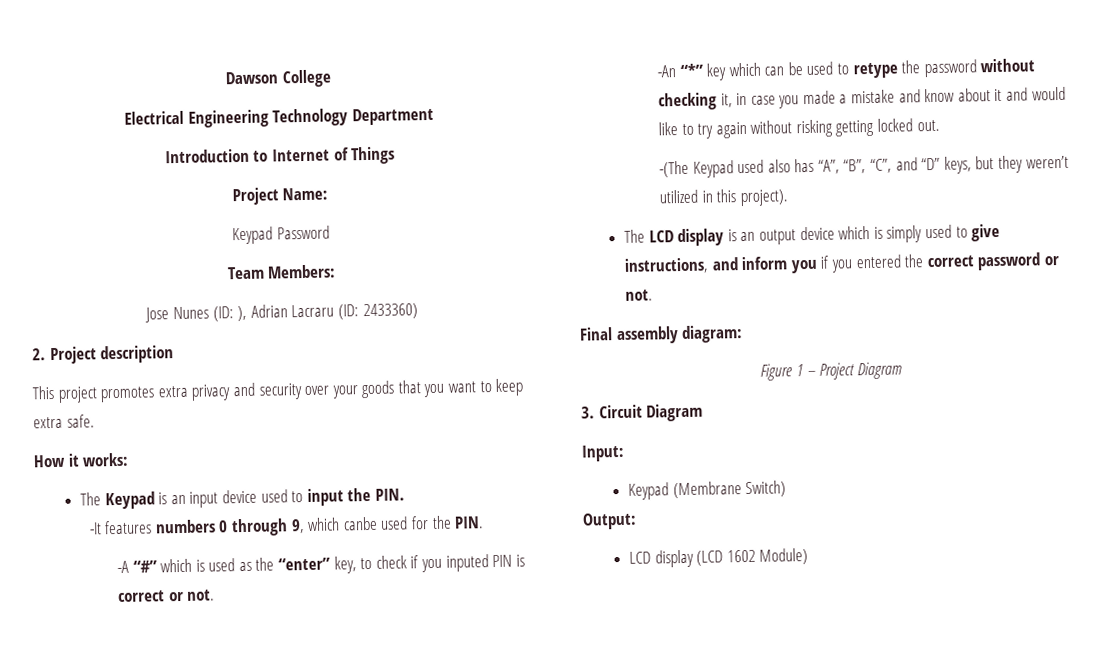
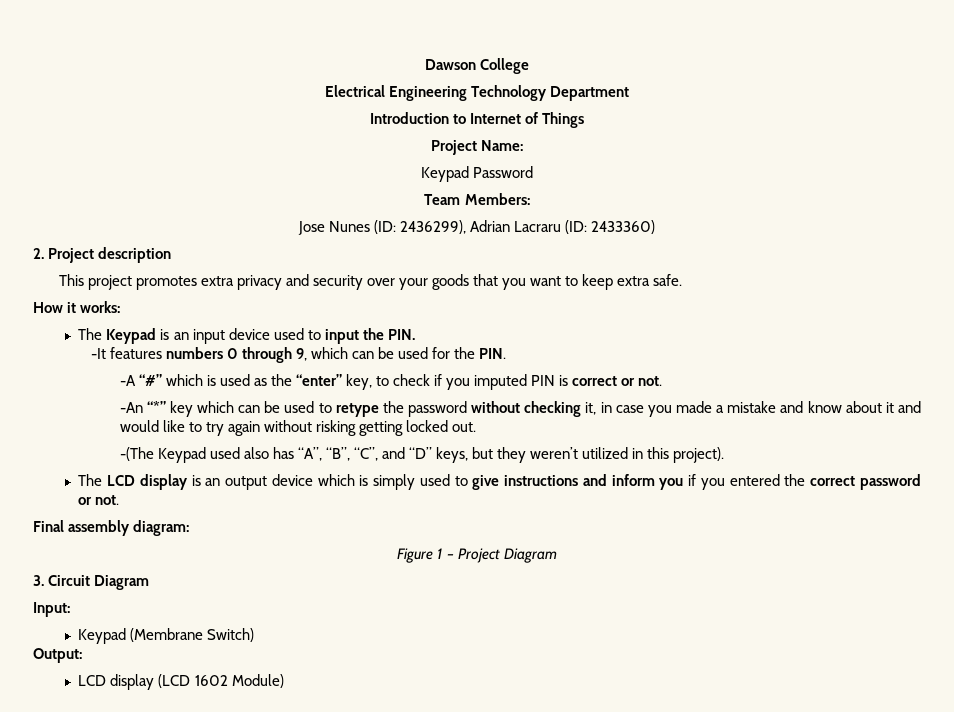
- Jose Nunes (ID: ), Adrian Lacraru (ID: 2433360)
+ Jose Nunes (ID: 2436299), Adrian Lacraru (ID: 2433360)
- -It features numbers 0 through 9, which canbe used for the PIN.
+ -It features numbers 0 through 9, which can be used for the PIN.
- -A “#” which is used as the “enter” key, to check if you inputed PIN is correct or not.
+ -A “#” which is used as the “enter” key, to check if you imputed PIN is correct or not.
- The LCD display is an output device which is simply used to give instructions, and inform you if you entered the correct password or not.
+ The LCD display is an output device which is simply used to give instructions and inform you if you entered the correct password or not.

